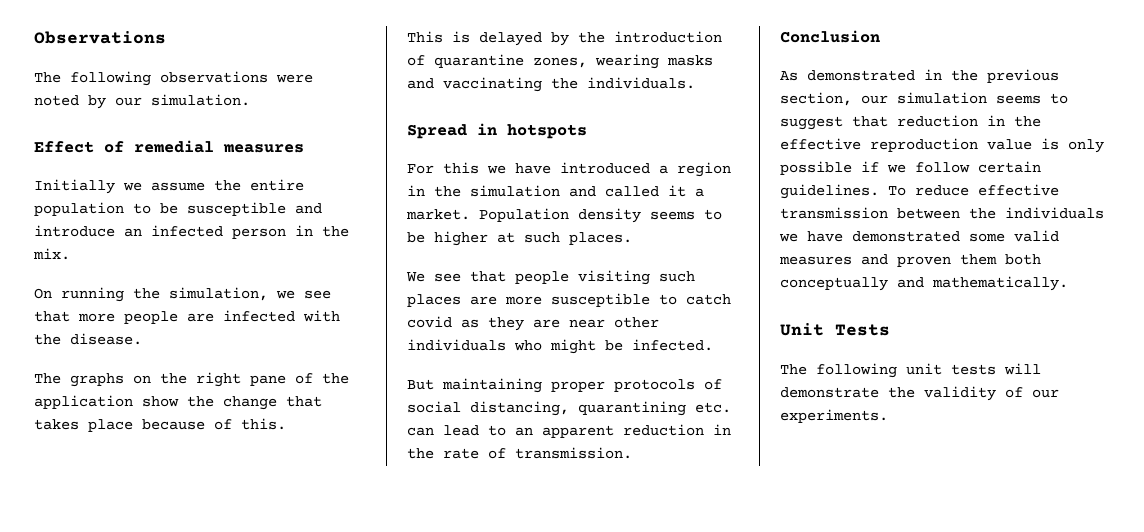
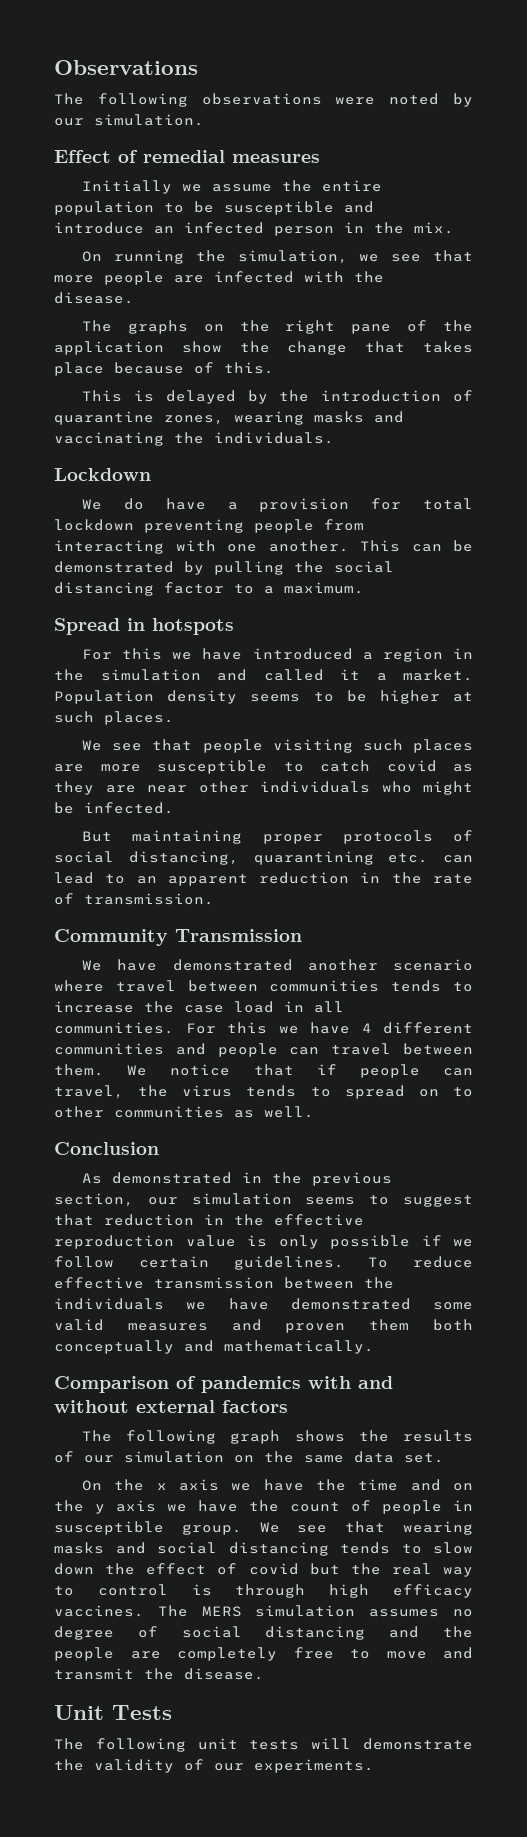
+ Lockdown
+ We do have a provision for total lockdown preventing people from interacting with one another. This can be demonstrated by pulling the social distancing factor to a maximum.
+ Community Transmission
+ We have demonstrated another scenario where travel between communities tends to increase the case load in all communities. For this we have 4 different communities and people can travel between them. We notice that if people can travel, the virus tends to spread on to other communities as well.
+ Comparison of pandemics with and without external factors
+ The following graph shows the results of our simulation on the same data set.
+ On the x axis we have the time and on the y axis we have the count of people in susceptible group. We see that wearing masks and social distancing tends to slow down the effect of covid but the real way to control is through high efficacy vaccines. The MERS simulation assumes no degree of social distancing and the people are completely free to move and transmit the disease.

